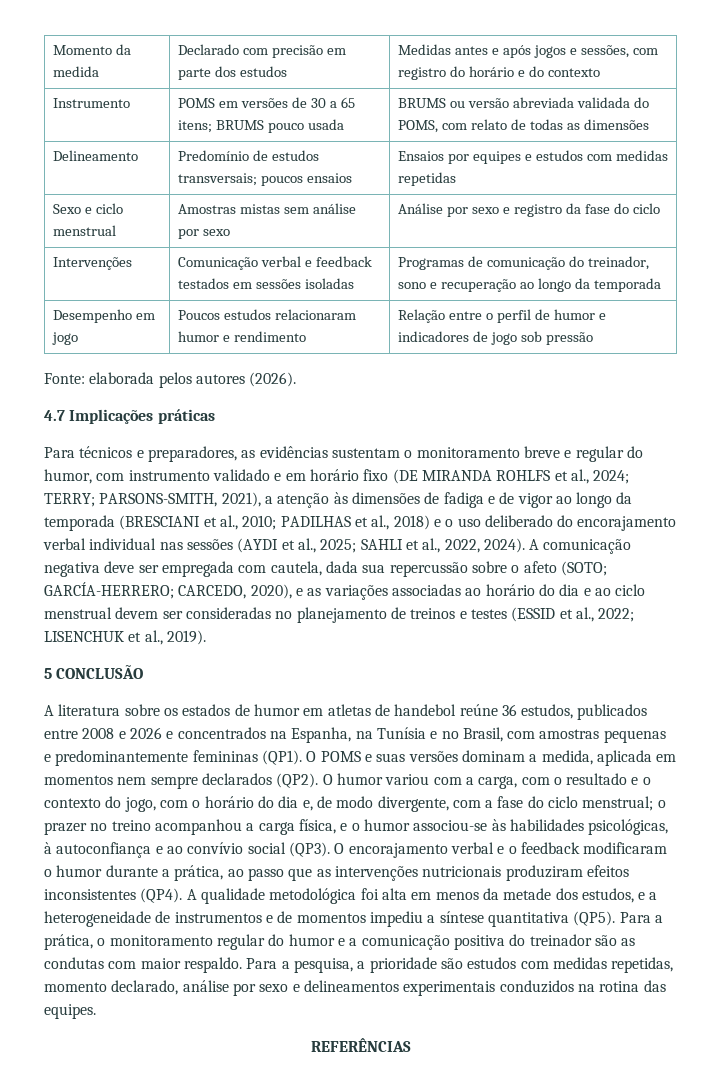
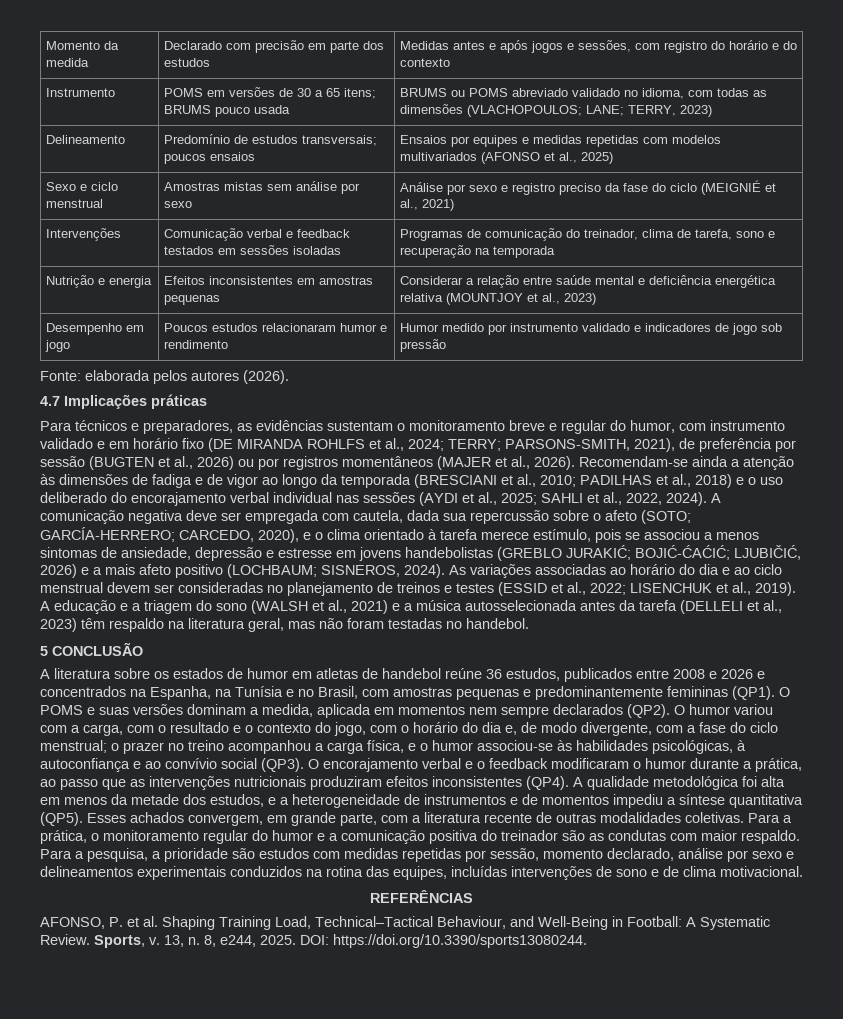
- Instrumento | POMS em versões de 30 a 65 itens; BRUMS pouco usada | BRUMS ou versão abreviada validada do POMS, com relato de todas as dimensões
+ Instrumento | POMS em versões de 30 a 65 itens; BRUMS pouco usada | BRUMS ou POMS abreviado validado no idioma, com todas as dimensões (VLACHOPOULOS; LANE; TERRY, 2023)
- Delineamento | Predomínio de estudos transversais; poucos ensaios | Ensaios por equipes e estudos com medidas repetidas
+ Delineamento | Predomínio de estudos transversais; poucos ensaios | Ensaios por equipes e medidas repetidas com modelos multivariados (AFONSO et al., 2025)
- Sexo e ciclo menstrual | Amostras mistas sem análise por sexo | Análise por sexo e registro da fase do ciclo
+ Sexo e ciclo menstrual | Amostras mistas sem análise por sexo | Análise por sexo e registro preciso da fase do ciclo (MEIGNIÉ et al., 2021)
- Intervenções | Comunicação verbal e feedback testados em sessões isoladas | Programas de comunicação do treinador, sono e recuperação ao longo da temporada
+ Intervenções | Comunicação verbal e feedback testados em sessões isoladas | Programas de comunicação do treinador, clima de tarefa, sono e recuperação na temporada
+ Nutrição e energia | Efeitos inconsistentes em amostras pequenas | Considerar a relação entre saúde mental e deficiência energética relativa (MOUNTJOY et al., 2023)
- Desempenho em jogo | Poucos estudos relacionaram humor e rendimento | Relação entre o perfil de humor e indicadores de jogo sob pressão
+ Desempenho em jogo | Poucos estudos relacionaram humor e rendimento | Humor medido por instrumento validado e indicadores de jogo sob pressão
- PARSONS-SMITH, 2021), a atenção às dimensões de fadiga e de vigor ao longo da temporada (BRESCIANI et al., 2010;
+ PARSONS-SMITH, 2021), de preferência por sessão (BUGTEN et al., 2026) ou por registros momentâneos (MAJER et al., 2026). Recomendam-se ainda a atenção às dimensões de fadiga e de vigor ao longo da temporada (BRESCIANI et al., 2010;
- A comunicação negativa deve ser empregada com cautela, dada sua repercussão sobre o afeto (SOTO; GARCÍA-HERRERO; CARCEDO, 2020), e as variações associadas ao horário do dia e ao ciclo menstrual devem ser consideradas no planejamento de treinos e testes (ESSID et al., 2022; LISENCHUK et al., 2019).
+ A comunicação negativa deve ser empregada com cautela, dada sua repercussão sobre o afeto (SOTO; GARCÍA-HERRERO; CARCEDO, 2020), e o clima orientado à tarefa merece estímulo, pois se associou a menos sintomas de ansiedade, depressão e estresse em jovens handebolistas (GREBLO JURAKIĆ; BOJIĆ-ĆAĆIĆ; LJUBIČIĆ, 2026) e a mais afeto positivo (LOCHBAUM; SISNEROS, 2024). As variações associadas ao horário do dia e ao ciclo menstrual devem ser consideradas no planejamento de treinos e testes (ESSID et al., 2022; LISENCHUK et al., 2019). A educação e a triagem do sono (WALSH et al., 2021) e a música autosselecionada antes da tarefa (DELLELI et al., 2023) têm respaldo na literatura geral, mas não foram testadas no handebol.
+ Esses achados convergem, em grande parte, com a literatura recente de outras modalidades coletivas.
- Para a pesquisa, a prioridade são estudos com medidas repetidas, momento declarado, análise por sexo e delineamentos experimentais conduzidos na rotina das equipes.
+ Para a pesquisa, a prioridade são estudos com medidas repetidas por sessão, momento declarado, análise por sexo e delineamentos experimentais conduzidos na rotina das equipes, incluídas intervenções de sono e de clima motivacional.
  REFERÊNCIAS
+ AFONSO, P. et al. Shaping Training Load, Technical–Tactical Behaviour, and Well-Being in Football: A Systematic Review. Sports, v. 13, n. 8, e244, 2025. DOI: https://doi.org/10.3390/sports13080244.

